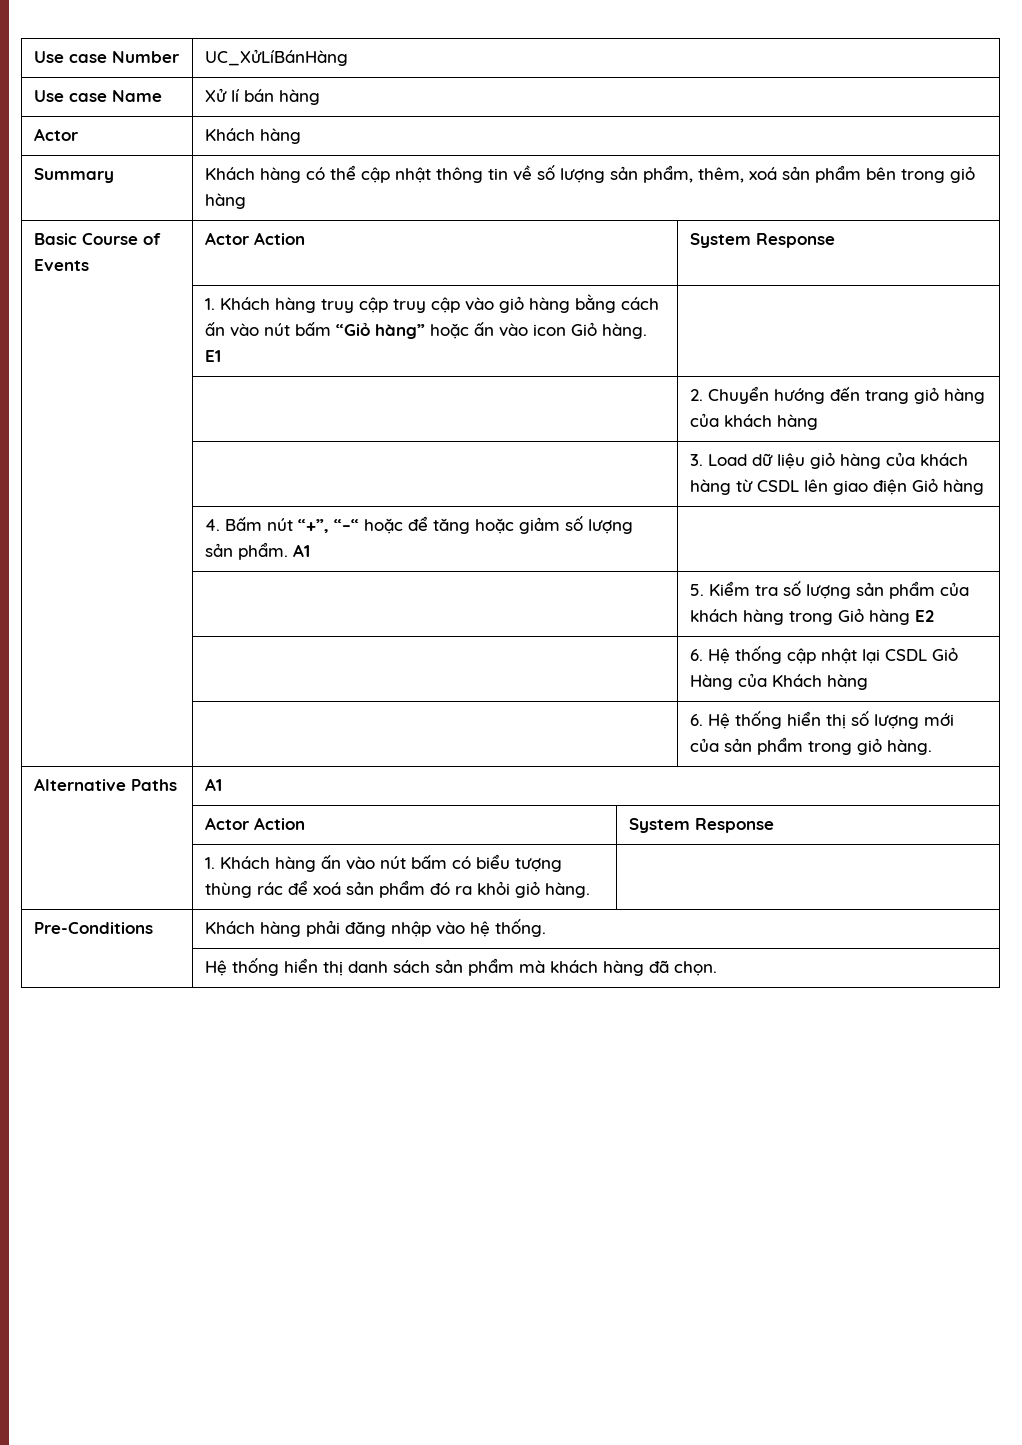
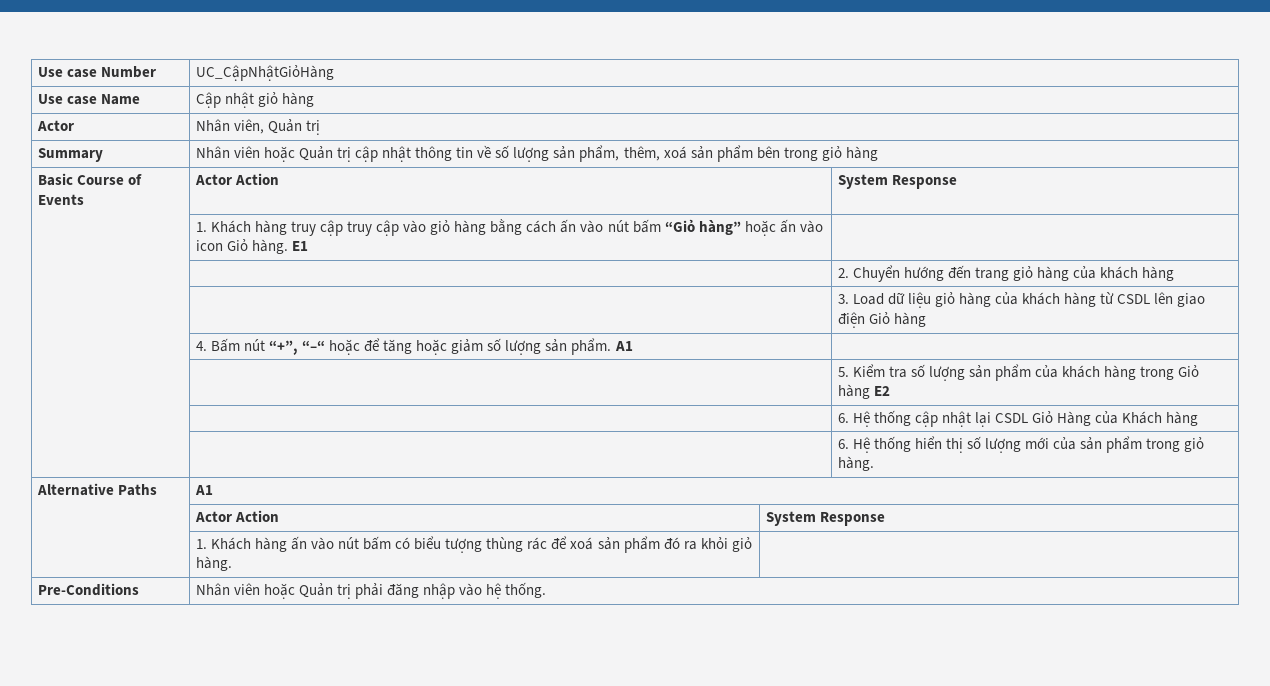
- Use case Number | UC_XửLíBánHàng
+ Use case Number | UC_CậpNhậtGiỏHàng
- Use case Name | Xử lí bán hàng
+ Use case Name | Cập nhật giỏ hàng
- Actor | Khách hàng
- Summary | Khách hàng có thể cập nhật thông tin về số lượng sản phẩm, thêm, xoá sản phẩm bên trong giỏ hàng
+ Actor | Nhân viên, Quản trị
+ Summary | Nhân viên hoặc Quản trị cập nhật thông tin về số lượng sản phẩm, thêm, xoá sản phẩm bên trong giỏ hàng
- Pre-Conditions | Khách hàng phải đăng nhập vào hệ thống.
+ Pre-Conditions | Nhân viên hoặc Quản trị phải đăng nhập vào hệ thống.
- | Hệ thống hiển thị danh sách sản phẩm mà khách hàng đã chọn.

